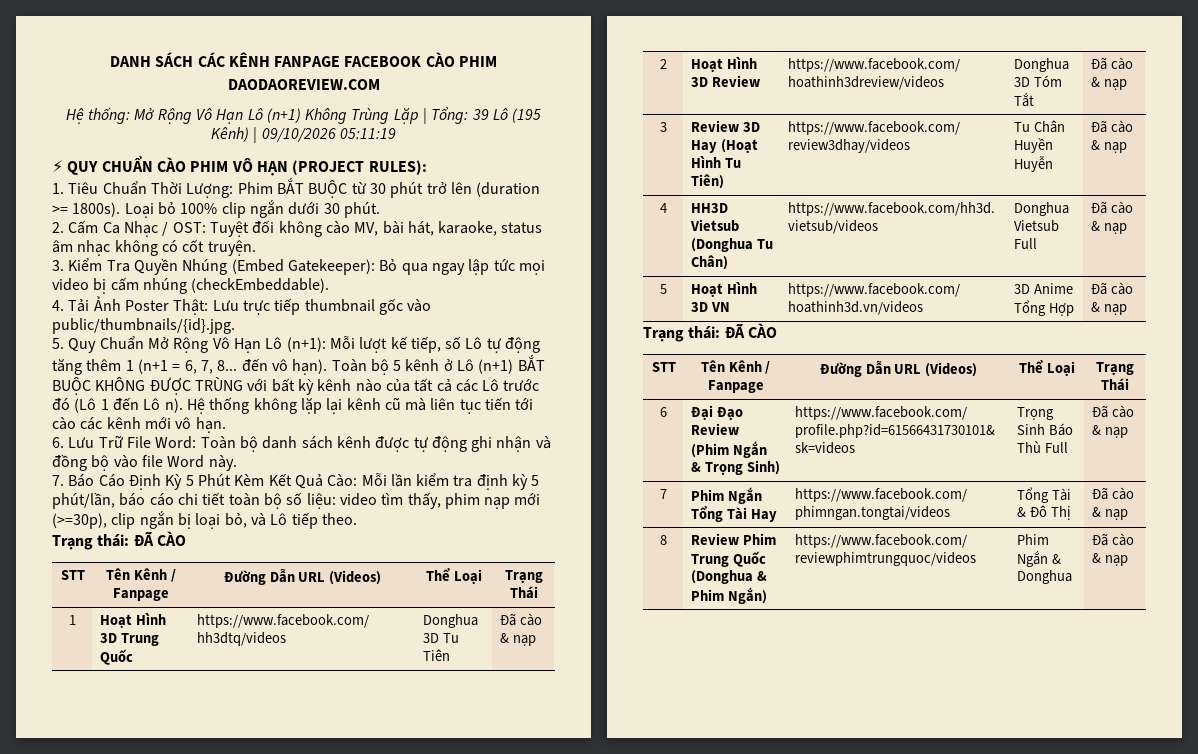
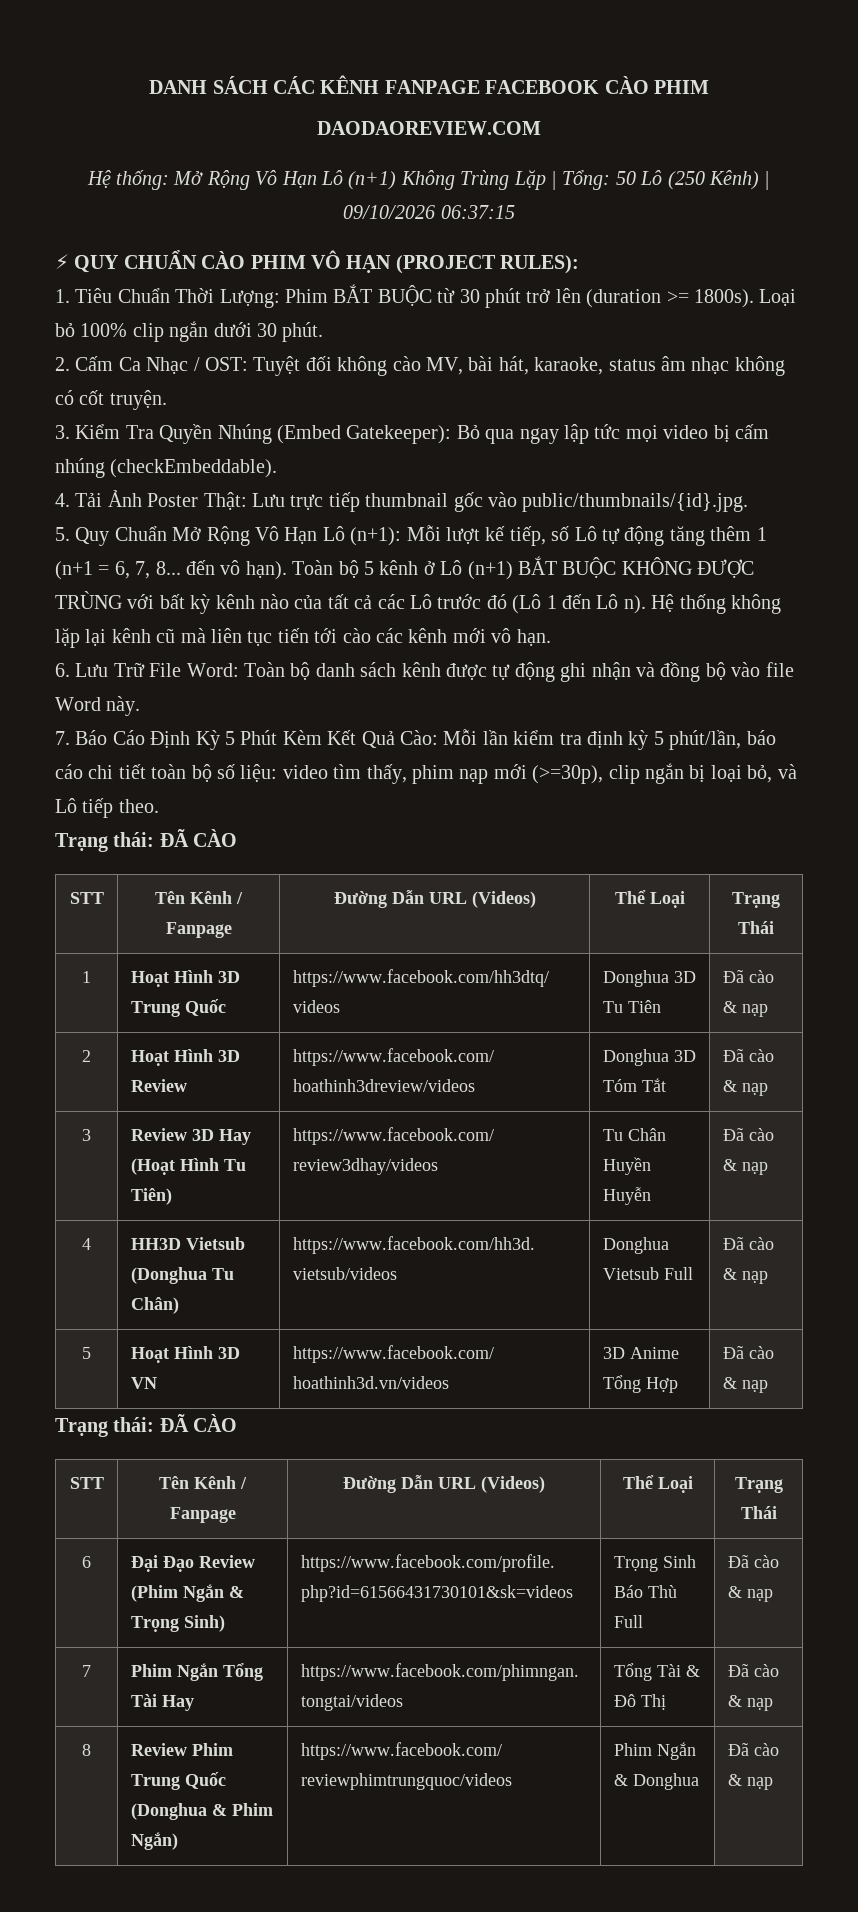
- Hệ thống: Mở Rộng Vô Hạn Lô (n+1) Không Trùng Lặp | Tổng: 39 Lô (195 Kênh) | 09/10/2026 05:11:19
+ Hệ thống: Mở Rộng Vô Hạn Lô (n+1) Không Trùng Lặp | Tổng: 50 Lô (250 Kênh) | 09/10/2026 06:37:15

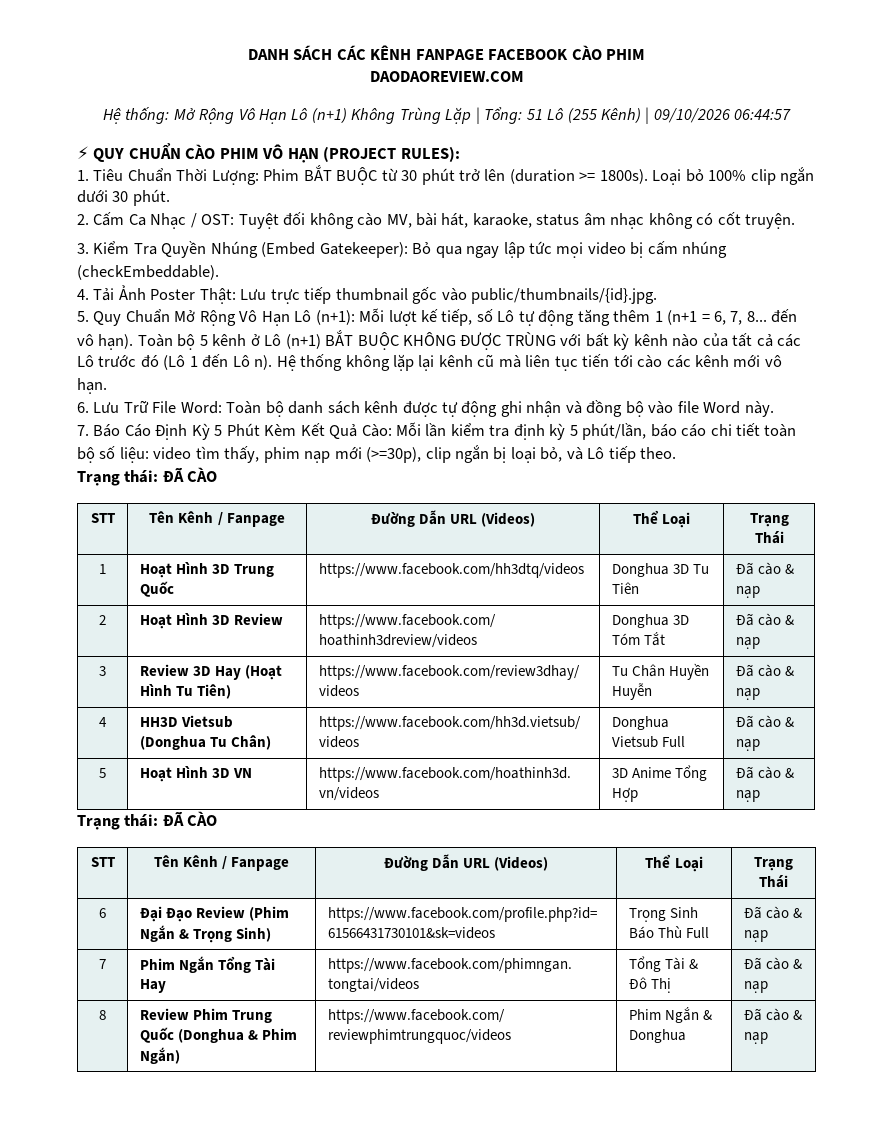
- Hệ thống: Mở Rộng Vô Hạn Lô (n+1) Không Trùng Lặp | Tổng: 50 Lô (250 Kênh) | 09/10/2026 06:37:15
+ Hệ thống: Mở Rộng Vô Hạn Lô (n+1) Không Trùng Lặp | Tổng: 51 Lô (255 Kênh) | 09/10/2026 06:44:57

